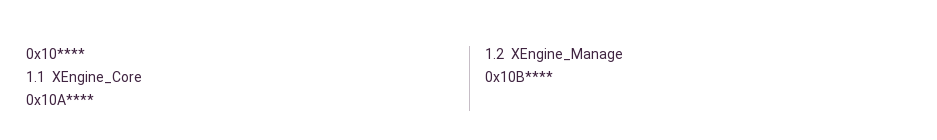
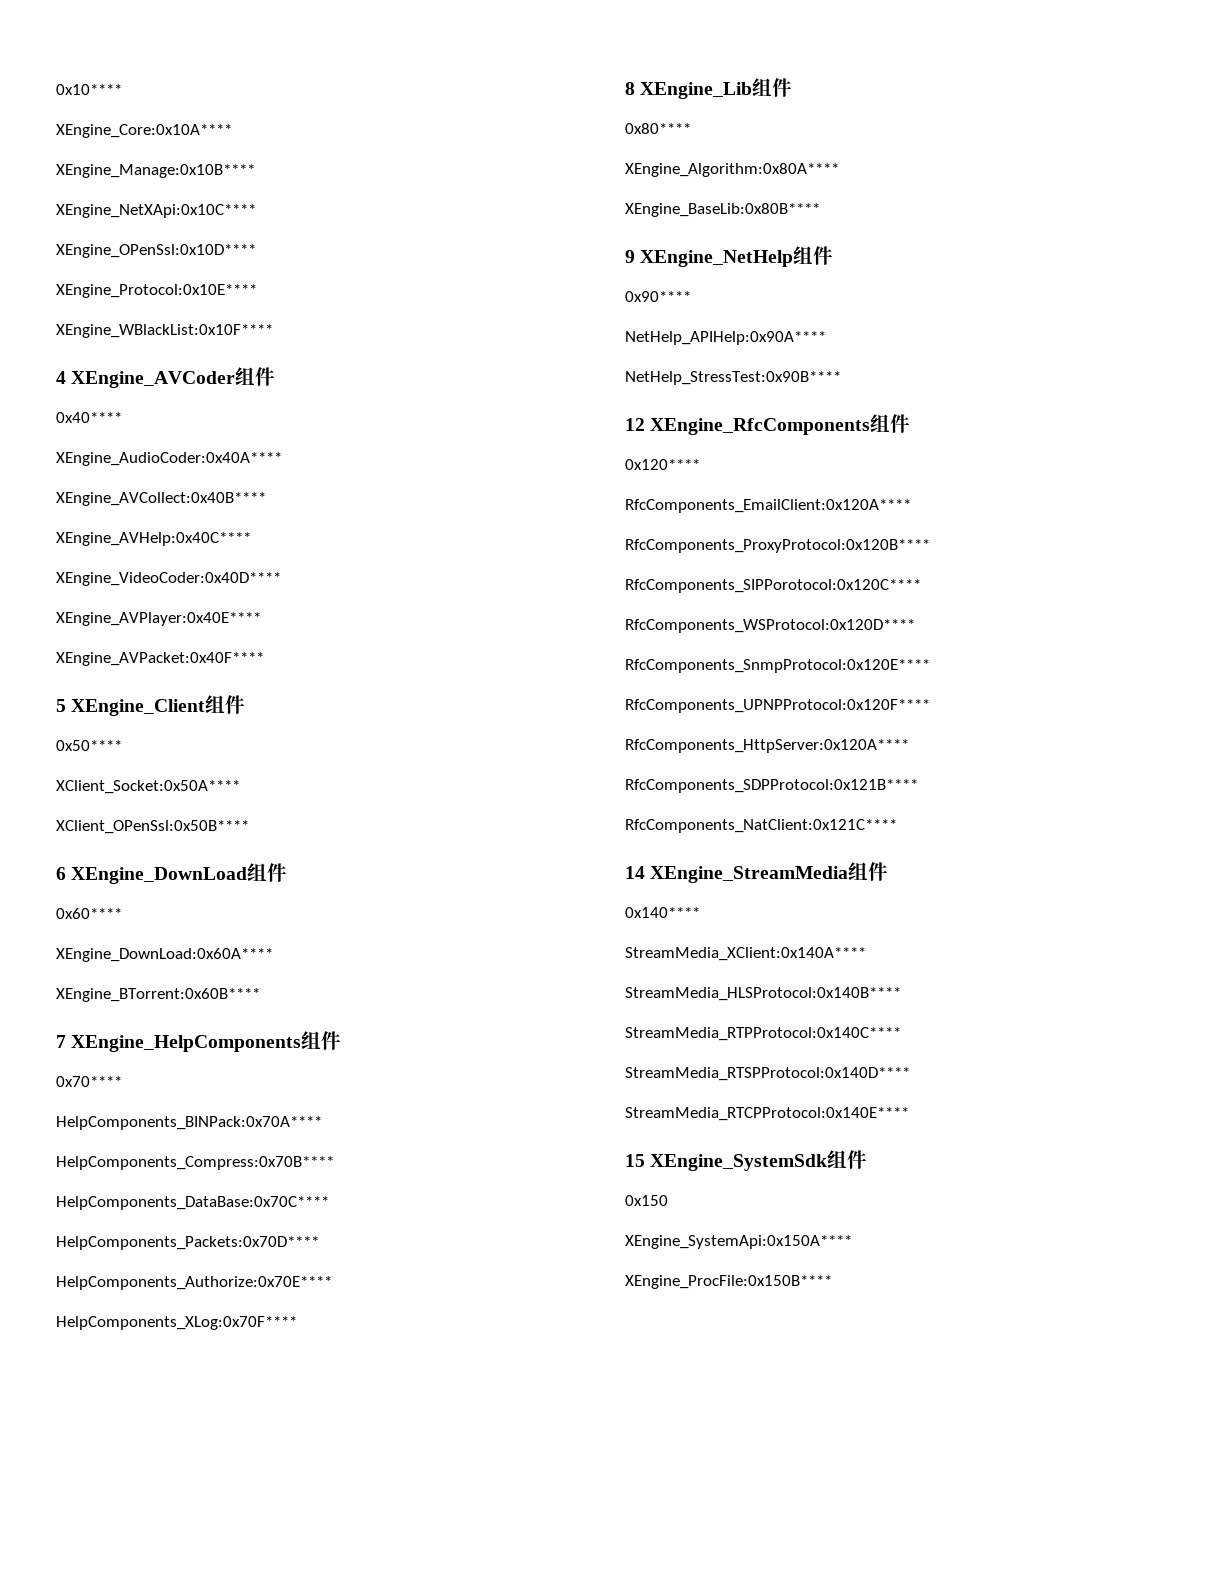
- 1.1 XEngine_Core
- 0x10A****
- 1.2 XEngine_Manage
- 0x10B****
+ XEngine_Core:0x10A****
+ XEngine_Manage:0x10B****
+ XEngine_NetXApi:0x10C****
+ XEngine_OPenSsl:0x10D****
+ XEngine_Protocol:0x10E****
+ XEngine_WBlackList:0x10F****
+ 4 XEngine_AVCoder组件
+ 0x40****
+ XEngine_AudioCoder:0x40A****
+ XEngine_AVCollect:0x40B****
+ XEngine_AVHelp:0x40C****
+ XEngine_VideoCoder:0x40D****
+ XEngine_AVPlayer:0x40E****
+ XEngine_AVPacket:0x40F****
+ 5 XEngine_Client组件
+ 0x50****
+ XClient_Socket:0x50A****
+ XClient_OPenSsl:0x50B****
+ 6 XEngine_DownLoad组件
+ 0x60****
+ XEngine_DownLoad:0x60A****
+ XEngine_BTorrent:0x60B****
+ 7 XEngine_HelpComponents组件
+ 0x70****
+ HelpComponents_BINPack:0x70A****
+ HelpComponents_Compress:0x70B****
+ HelpComponents_DataBase:0x70C****
+ HelpComponents_Packets:0x70D****
+ HelpComponents_Authorize:0x70E****
+ HelpComponents_XLog:0x70F****
+ 8 XEngine_Lib组件
+ 0x80****
+ XEngine_Algorithm:0x80A****
+ XEngine_BaseLib:0x80B****
+ 9 XEngine_NetHelp组件
+ 0x90****
+ NetHelp_APIHelp:0x90A****
+ NetHelp_StressTest:0x90B****
+ 12 XEngine_RfcComponents组件
+ 0x120****
+ RfcComponents_EmailClient:0x120A****
+ RfcComponents_ProxyProtocol:0x120B****
+ RfcComponents_SIPPorotocol:0x120C****
+ RfcComponents_WSProtocol:0x120D****
+ RfcComponents_SnmpProtocol:0x120E****
+ RfcComponents_UPNPProtocol:0x120F****
+ RfcComponents_HttpServer:0x120A****
+ RfcComponents_SDPProtocol:0x121B****
+ RfcComponents_NatClient:0x121C****
+ 14 XEngine_StreamMedia组件
+ 0x140****
+ StreamMedia_XClient:0x140A****
+ StreamMedia_HLSProtocol:0x140B****
+ StreamMedia_RTPProtocol:0x140C****
+ StreamMedia_RTSPProtocol:0x140D****
+ StreamMedia_RTCPProtocol:0x140E****
+ 15 XEngine_SystemSdk组件
+ 0x150
+ XEngine_SystemApi:0x150A****
+ XEngine_ProcFile:0x150B****

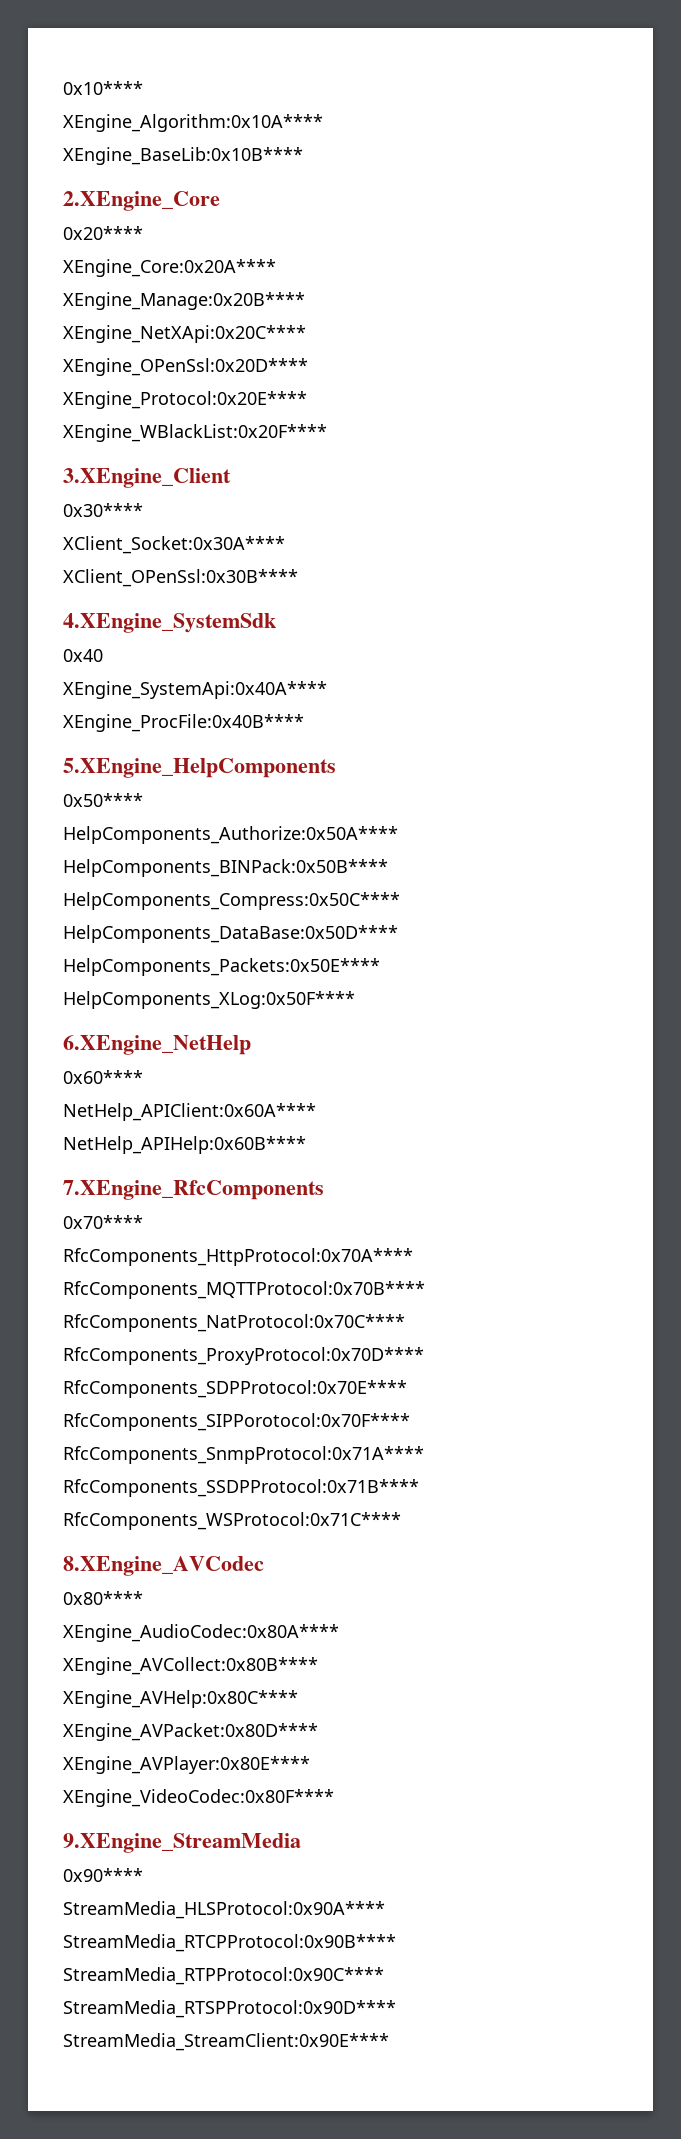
- XEngine_Core:0x10A****
- XEngine_Manage:0x10B****
- XEngine_NetXApi:0x10C****
- XEngine_OPenSsl:0x10D****
- XEngine_Protocol:0x10E****
- XEngine_WBlackList:0x10F****
- 4 XEngine_AVCoder组件
- 0x40****
- XEngine_AudioCoder:0x40A****
- XEngine_AVCollect:0x40B****
- XEngine_AVHelp:0x40C****
- XEngine_VideoCoder:0x40D****
- XEngine_AVPlayer:0x40E****
- XEngine_AVPacket:0x40F****
- 5 XEngine_Client组件
+ XEngine_Algorithm:0x10A****
+ XEngine_BaseLib:0x10B****
+ 2.XEngine_Core
+ 0x20****
+ XEngine_Core:0x20A****
+ XEngine_Manage:0x20B****
+ XEngine_NetXApi:0x20C****
+ XEngine_OPenSsl:0x20D****
+ XEngine_Protocol:0x20E****
+ XEngine_WBlackList:0x20F****
+ 3.XEngine_Client
+ 0x30****
+ XClient_Socket:0x30A****
+ XClient_OPenSsl:0x30B****
+ 4.XEngine_SystemSdk
+ 0x40
+ XEngine_SystemApi:0x40A****
+ XEngine_ProcFile:0x40B****
+ 5.XEngine_HelpComponents
  0x50****
- XClient_Socket:0x50A****
- XClient_OPenSsl:0x50B****
- 6 XEngine_DownLoad组件
+ HelpComponents_Authorize:0x50A****
+ HelpComponents_BINPack:0x50B****
+ HelpComponents_Compress:0x50C****
+ HelpComponents_DataBase:0x50D****
+ HelpComponents_Packets:0x50E****
+ HelpComponents_XLog:0x50F****
+ 6.XEngine_NetHelp
  0x60****
- XEngine_DownLoad:0x60A****
- XEngine_BTorrent:0x60B****
- 7 XEngine_HelpComponents组件
+ NetHelp_APIClient:0x60A****
+ NetHelp_APIHelp:0x60B****
+ 7.XEngine_RfcComponents
  0x70****
- HelpComponents_BINPack:0x70A****
- HelpComponents_Compress:0x70B****
- HelpComponents_DataBase:0x70C****
- HelpComponents_Packets:0x70D****
- HelpComponents_Authorize:0x70E****
- HelpComponents_XLog:0x70F****
- 8 XEngine_Lib组件
+ RfcComponents_HttpProtocol:0x70A****
+ RfcComponents_MQTTProtocol:0x70B****
+ RfcComponents_NatProtocol:0x70C****
+ RfcComponents_ProxyProtocol:0x70D****
+ RfcComponents_SDPProtocol:0x70E****
+ RfcComponents_SIPPorotocol:0x70F****
+ RfcComponents_SnmpProtocol:0x71A****
+ RfcComponents_SSDPProtocol:0x71B****
+ RfcComponents_WSProtocol:0x71C****
+ 8.XEngine_AVCodec
  0x80****
- XEngine_Algorithm:0x80A****
- XEngine_BaseLib:0x80B****
- 9 XEngine_NetHelp组件
+ XEngine_AudioCodec:0x80A****
+ XEngine_AVCollect:0x80B****
+ XEngine_AVHelp:0x80C****
+ XEngine_AVPacket:0x80D****
+ XEngine_AVPlayer:0x80E****
+ XEngine_VideoCodec:0x80F****
+ 9.XEngine_StreamMedia
  0x90****
- NetHelp_APIHelp:0x90A****
- NetHelp_StressTest:0x90B****
- 12 XEngine_RfcComponents组件
- 0x120****
- RfcComponents_EmailClient:0x120A****
- RfcComponents_ProxyProtocol:0x120B****
- RfcComponents_SIPPorotocol:0x120C****
- RfcComponents_WSProtocol:0x120D****
- RfcComponents_SnmpProtocol:0x120E****
- RfcComponents_UPNPProtocol:0x120F****
- RfcComponents_HttpServer:0x120A****
- RfcComponents_SDPProtocol:0x121B****
- RfcComponents_NatClient:0x121C****
- 14 XEngine_StreamMedia组件
- 0x140****
- StreamMedia_XClient:0x140A****
- StreamMedia_HLSProtocol:0x140B****
- StreamMedia_RTPProtocol:0x140C****
- StreamMedia_RTSPProtocol:0x140D****
- StreamMedia_RTCPProtocol:0x140E****
- 15 XEngine_SystemSdk组件
- 0x150
- XEngine_SystemApi:0x150A****
- XEngine_ProcFile:0x150B****
+ StreamMedia_HLSProtocol:0x90A****
+ StreamMedia_RTCPProtocol:0x90B****
+ StreamMedia_RTPProtocol:0x90C****
+ StreamMedia_RTSPProtocol:0x90D****
+ StreamMedia_StreamClient:0x90E****

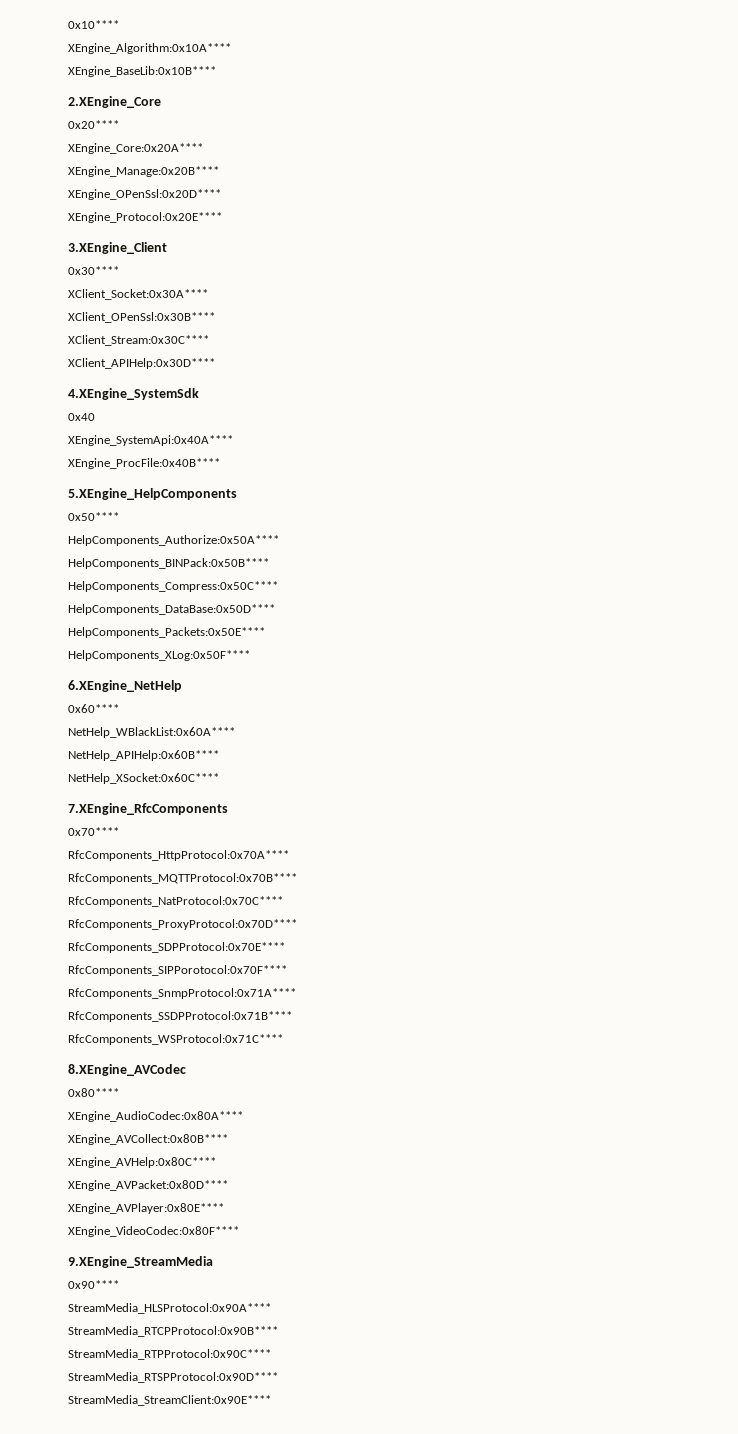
- XEngine_NetXApi:0x20C****
- XEngine_WBlackList:0x20F****
+ XClient_Stream:0x30C****
+ XClient_APIHelp:0x30D****
- NetHelp_APIClient:0x60A****
+ NetHelp_WBlackList:0x60A****
+ NetHelp_XSocket:0x60C****

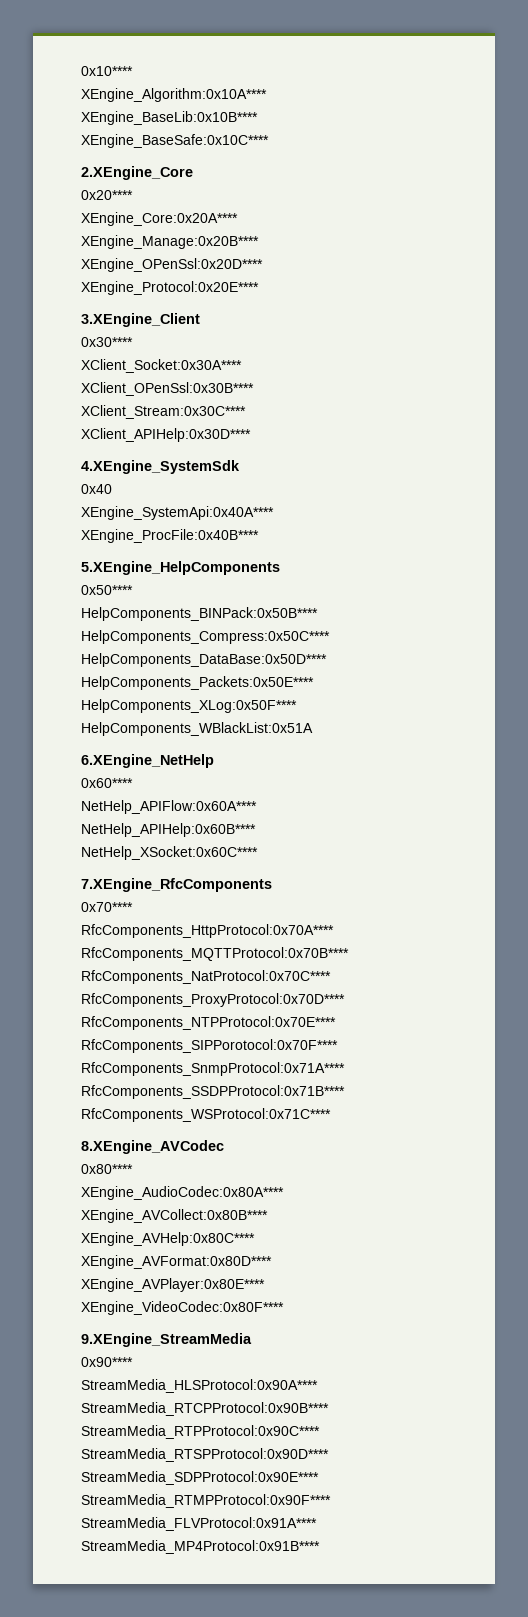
+ XEngine_BaseSafe:0x10C****
- HelpComponents_Authorize:0x50A****
+ HelpComponents_WBlackList:0x51A
- NetHelp_WBlackList:0x60A****
+ NetHelp_APIFlow:0x60A****
- RfcComponents_SDPProtocol:0x70E****
+ RfcComponents_NTPProtocol:0x70E****
- XEngine_AVPacket:0x80D****
+ XEngine_AVFormat:0x80D****
- StreamMedia_StreamClient:0x90E****
+ StreamMedia_SDPProtocol:0x90E****
+ StreamMedia_RTMPProtocol:0x90F****
+ StreamMedia_FLVProtocol:0x91A****
+ StreamMedia_MP4Protocol:0x91B****

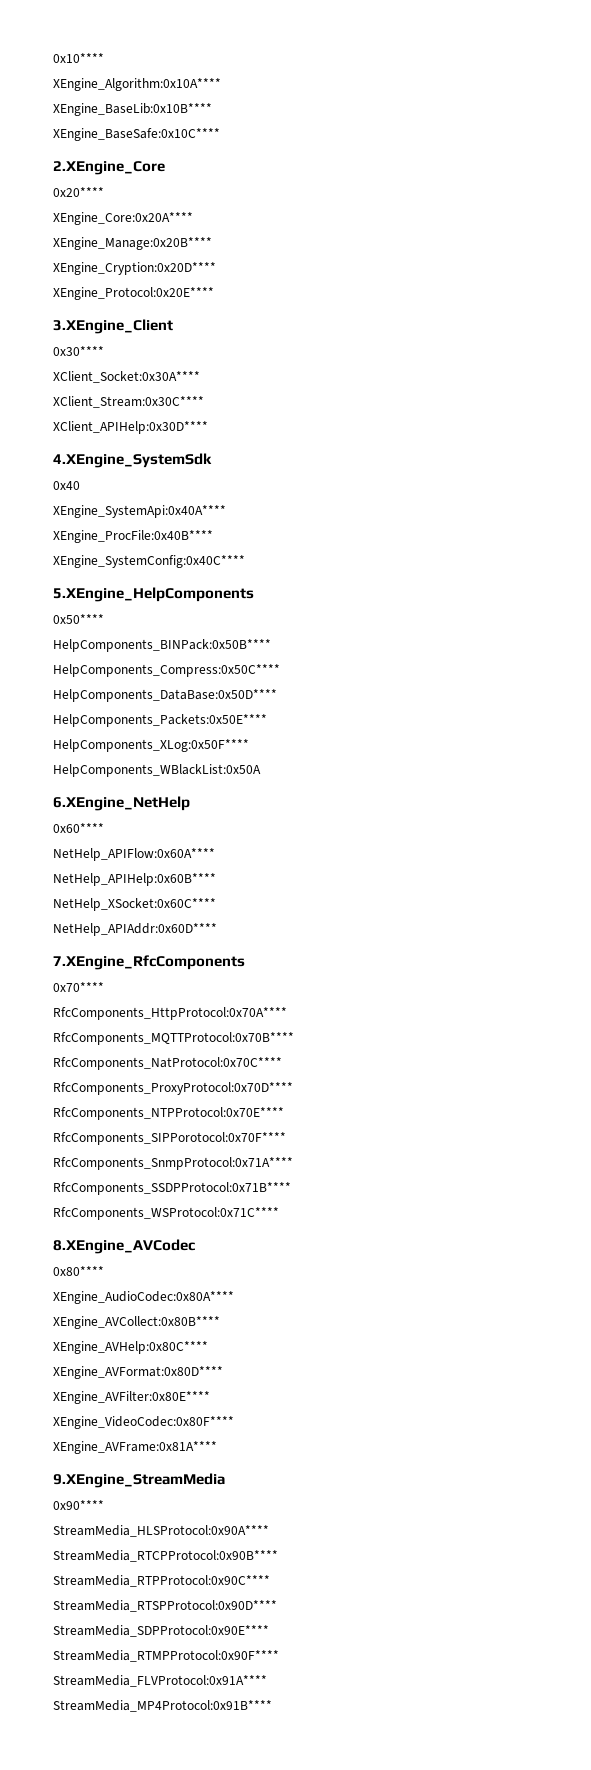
- XEngine_OPenSsl:0x20D****
+ XEngine_Cryption:0x20D****
- XClient_OPenSsl:0x30B****
+ XEngine_SystemConfig:0x40C****
- HelpComponents_WBlackList:0x51A
+ HelpComponents_WBlackList:0x50A
+ NetHelp_APIAddr:0x60D****
- XEngine_AVPlayer:0x80E****
+ XEngine_AVFilter:0x80E****
+ XEngine_AVFrame:0x81A****

